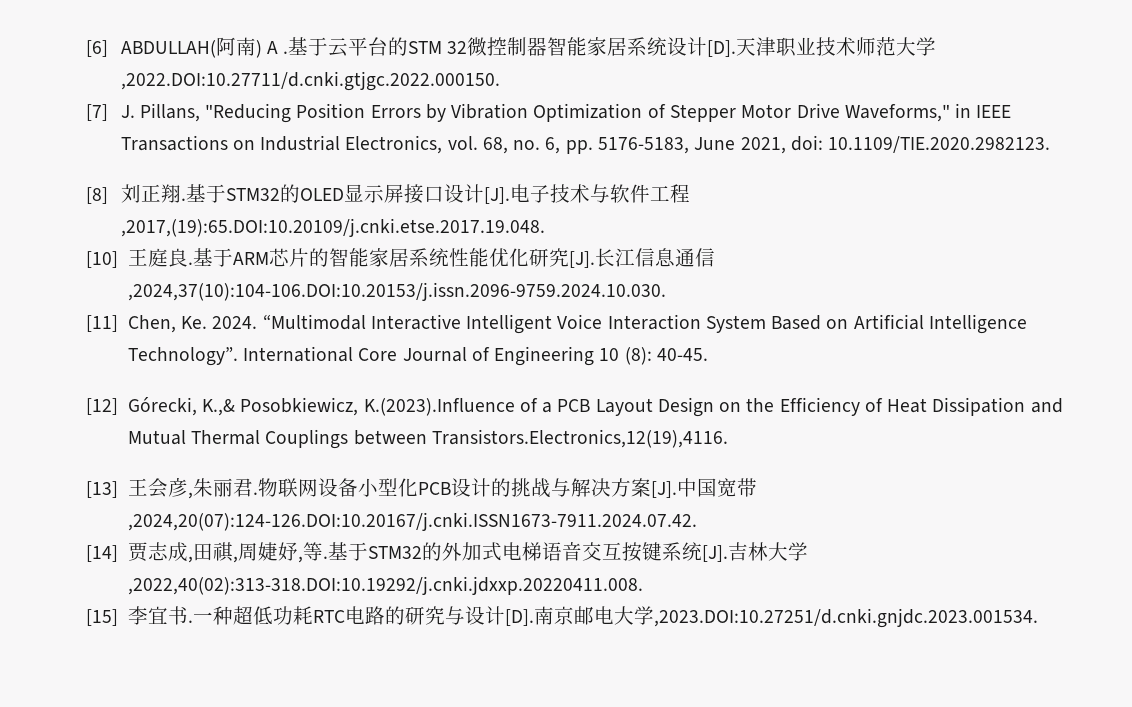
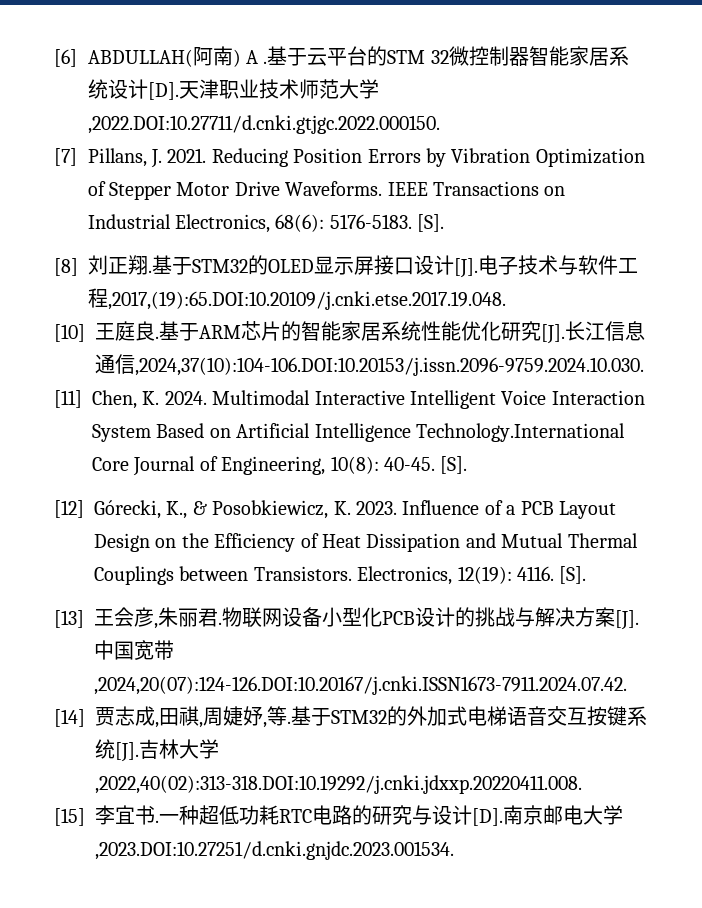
- [7] J. Pillans, "Reducing Position Errors by Vibration Optimization of Stepper Motor Drive Waveforms," in IEEE Transactions on Industrial Electronics, vol. 68, no. 6, pp. 5176-5183, June 2021, doi: 10.1109/TIE.2020.2982123.
+ [7] Pillans, J. 2021. Reducing Position Errors by Vibration Optimization of Stepper Motor Drive Waveforms. IEEE Transactions on Industrial Electronics, 68(6): 5176-5183. [S].
- [11] Chen, Ke. 2024. “Multimodal Interactive Intelligent Voice Interaction System Based on Artificial Intelligence Technology”. International Core Journal of Engineering 10 (8): 40-45.
+ [11] Chen, K. 2024. Multimodal Interactive Intelligent Voice Interaction System Based on Artificial Intelligence Technology.International Core Journal of Engineering, 10(8): 40-45. [S].
- [12] Górecki, K.,& Posobkiewicz, K.(2023).Influence of a PCB Layout Design on the Efficiency of Heat Dissipation and Mutual Thermal Couplings between Transistors.Electronics,12(19),4116.
+ [12] Górecki, K., & Posobkiewicz, K. 2023. Influence of a PCB Layout Design on the Efficiency of Heat Dissipation and Mutual Thermal Couplings between Transistors. Electronics, 12(19): 4116. [S].

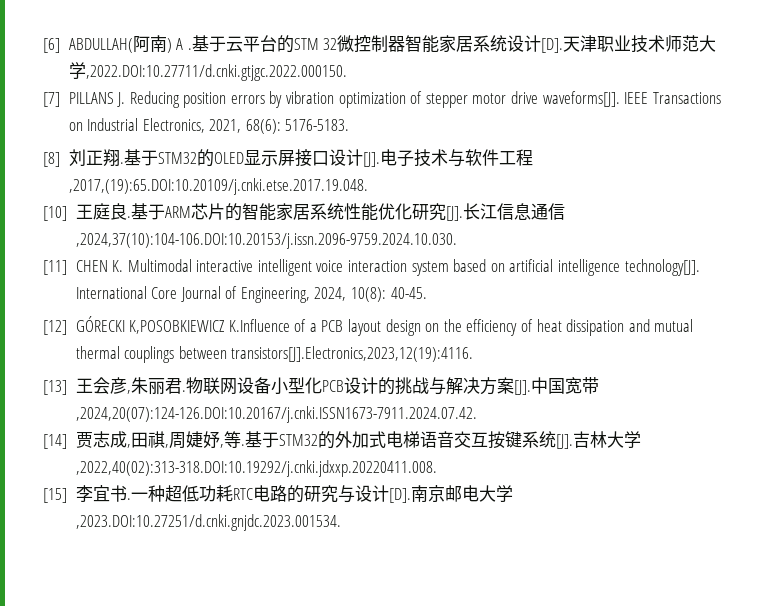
- [7] Pillans, J. 2021. Reducing Position Errors by Vibration Optimization of Stepper Motor Drive Waveforms.
+ [7] PILLANS J. Reducing position errors by vibration optimization of stepper motor drive waveforms[J].
- IEEE Transactions on Industrial Electronics, 68(6): 5176-5183. [S].
+ IEEE Transactions on Industrial Electronics, 2021, 68(6): 5176-5183.
- [11] Chen, K. 2024. Multimodal Interactive Intelligent Voice Interaction System Based on Artificial Intelligence Technology.International Core Journal of Engineering, 10(8): 40-45. [S].
+ [11] CHEN K. Multimodal interactive intelligent voice interaction system based on artificial intelligence technology[J]. International Core Journal of Engineering, 2024, 10(8): 40-45.
- [12] Górecki, K., & Posobkiewicz, K. 2023. Influence of a PCB Layout Design on the Efficiency of Heat Dissipation and Mutual Thermal Couplings between Transistors. Electronics, 12(19): 4116. [S].
+ [12] GÓRECKI K,POSOBKIEWICZ K.Influence of a PCB layout design on the efficiency of heat dissipation and mutual thermal couplings between transistors[J].Electronics,2023,12(19):4116.

